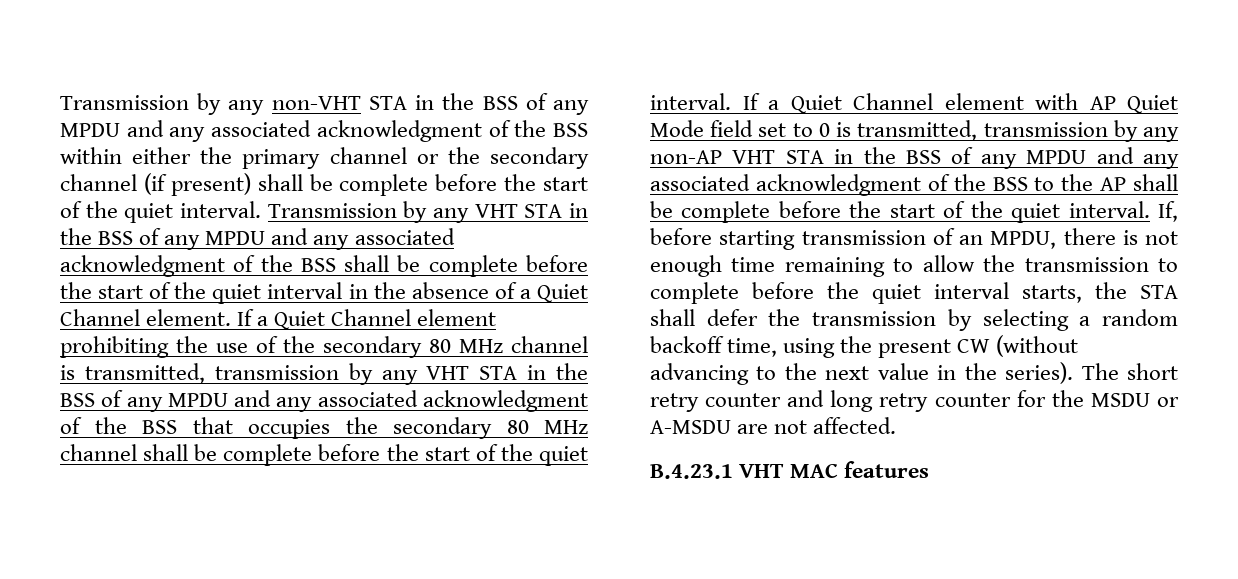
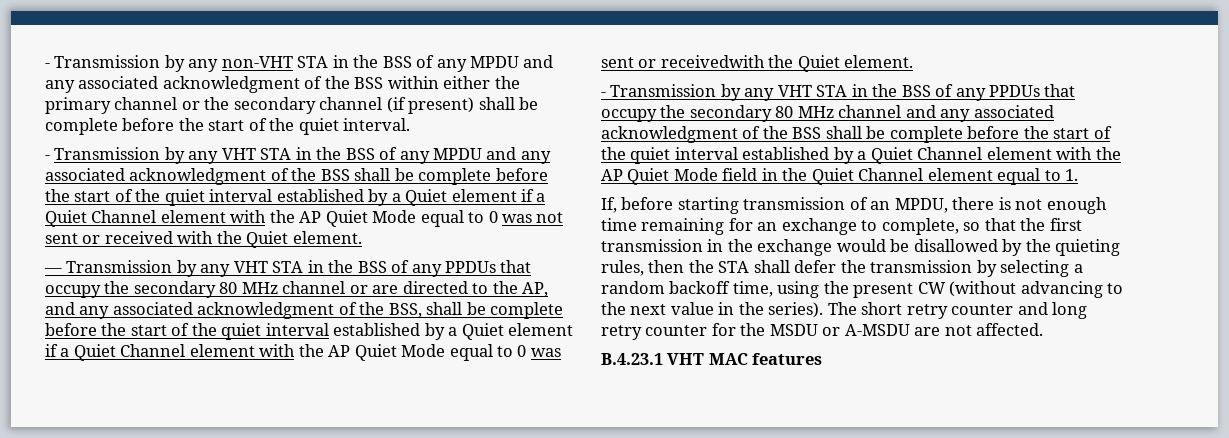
- Transmission by any non-VHT STA in the BSS of any MPDU and any associated acknowledgment of the BSS within either the primary channel or the secondary channel (if present) shall be complete before the start of the quiet interval. Transmission by any VHT STA in the BSS of any MPDU and any associated acknowledgment of the BSS shall be complete before the start of the quiet interval in the absence of a Quiet Channel element. If a Quiet Channel element prohibiting the use of the secondary 80 MHz channel is transmitted, transmission by any VHT STA in the BSS of any MPDU and any associated acknowledgment of the BSS that occupies the secondary 80 MHz channel shall be complete before the start of the quiet interval. If a Quiet Channel element with AP Quiet Mode field set to 0 is transmitted, transmission by any non-AP VHT STA in the BSS of any MPDU and any associated acknowledgment of the BSS to the AP shall be complete before the start of the quiet interval. If, before starting transmission of an MPDU, there is not enough time remaining to allow the transmission to complete before the quiet interval starts, the STA shall defer the transmission by selecting a random backoff time, using the present CW (without advancing to the next value in the series).
+ - Transmission by any non-VHT STA in the BSS of any MPDU and any associated acknowledgment of the BSS within either the primary channel or the secondary channel (if present) shall be complete before the start of the quiet interval.
+ - Transmission by any VHT STA in the BSS of any MPDU and any associated acknowledgment of the BSS shall be complete before the start of the quiet interval established by a Quiet element if a Quiet Channel element with the AP Quiet Mode equal to 0 was not sent or received with the Quiet element.
+ — Transmission by any VHT STA in the BSS of any PPDUs that occupy the secondary 80 MHz channel or are directed to the AP, and any associated acknowledgment of the BSS, shall be complete before the start of the quiet interval established by a Quiet element if a Quiet Channel element with the AP Quiet Mode equal to 0 was sent or receivedwith the Quiet element.
+ - Transmission by any VHT STA in the BSS of any PPDUs that occupy the secondary 80 MHz channel and any associated acknowledgment of the BSS shall be complete before the start of the quiet interval established by a Quiet Channel element with the AP Quiet Mode field in the Quiet Channel element equal to 1.
+ If, before starting transmission of an MPDU, there is not enough time remaining for an exchange to complete, so that the first transmission in the exchange would be disallowed by the quieting rules, then the STA shall defer the transmission by selecting a random backoff time, using the present CW (without advancing to the next value in the series).

